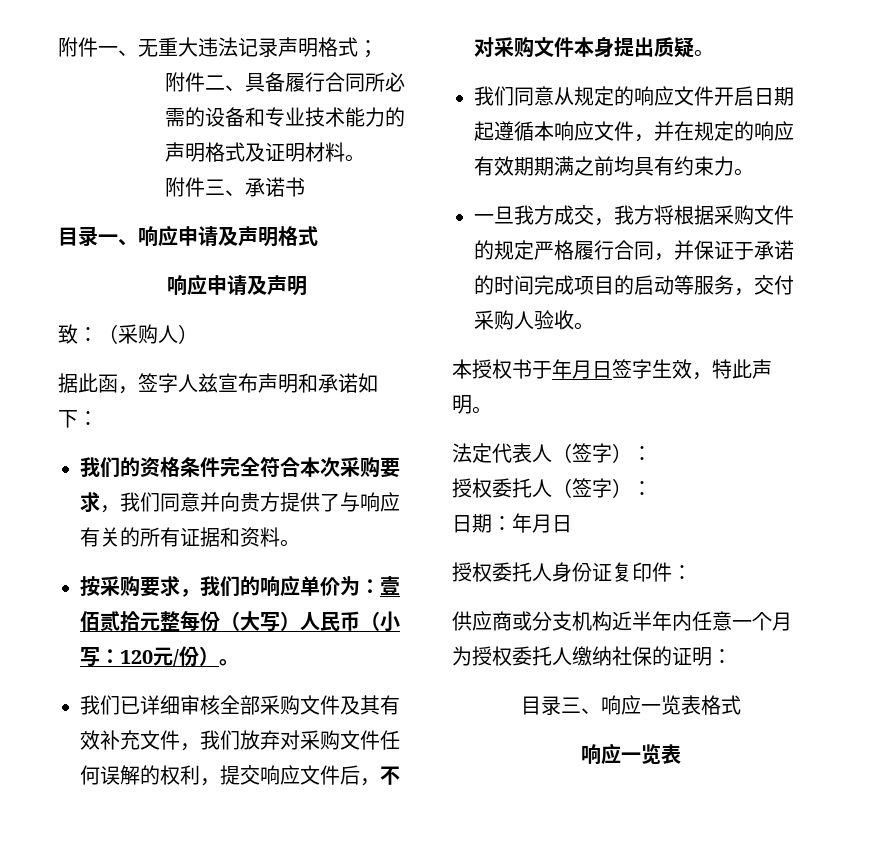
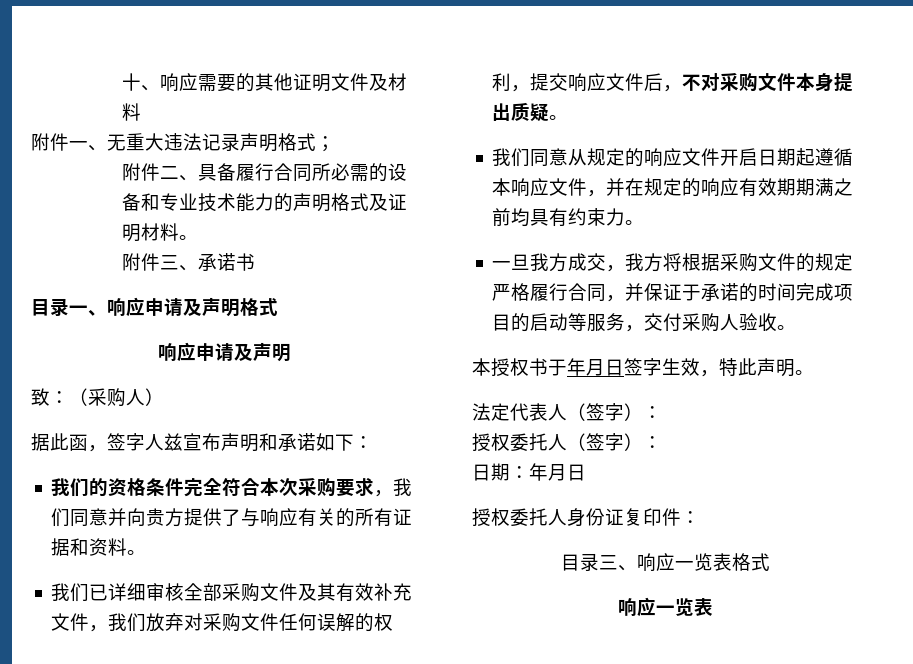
+ 十、响应需要的其他证明文件及材料
- 按采购要求，我们的响应单价为：壹佰贰拾元整每份（大写）人民币（小写：120元/份）。
- 供应商或分支机构近半年内任意一个月为授权委托人缴纳社保的证明：

